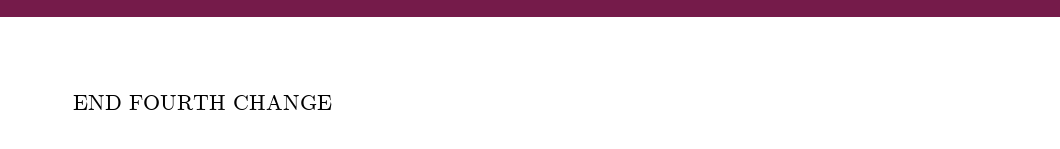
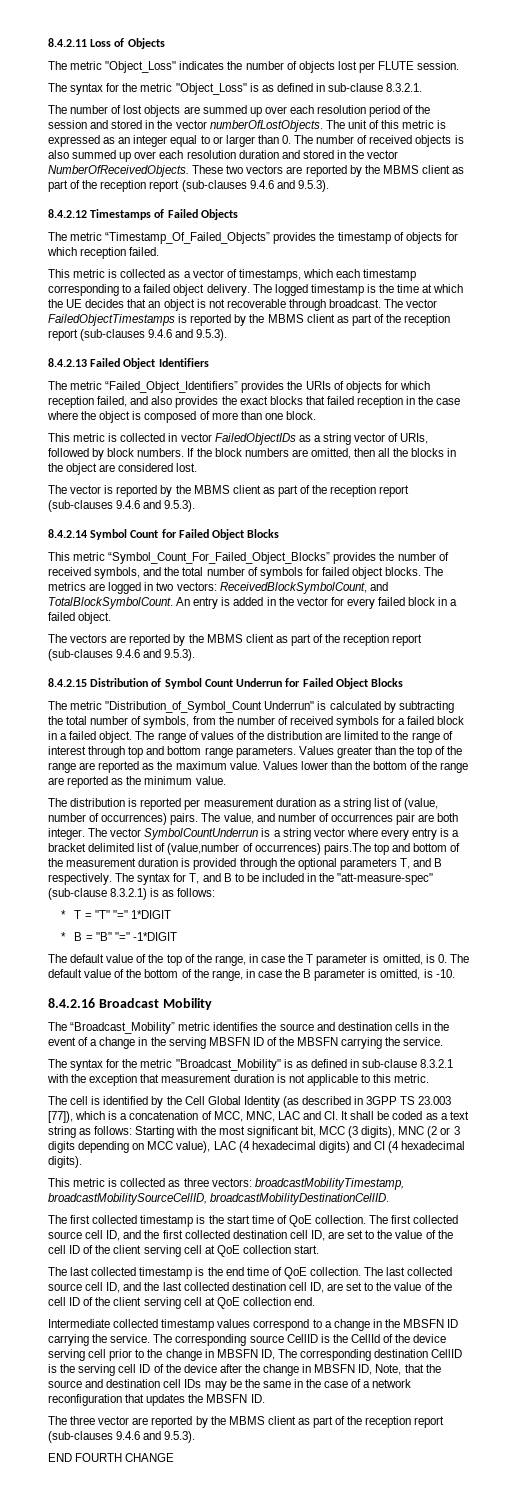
+ 8.4.2.11 Loss of Objects
+ The metric "Object_Loss" indicates the number of objects lost per FLUTE session.
+ The syntax for the metric "Object_Loss" is as defined in sub-clause 8.3.2.1.
+ The number of lost objects are summed up over each resolution period of the session and stored in the vector numberOfLostObjects. The unit of this metric is expressed as an integer equal to or larger than 0. The number of received objects is also summed up over each resolution duration and stored in the vector NumberOfReceivedObjects. These two vectors are reported by the MBMS client as part of the reception report (sub-clauses 9.4.6 and 9.5.3).
+ 8.4.2.12 Timestamps of Failed Objects
+ The metric “Timestamp_Of_Failed_Objects” provides the timestamp of objects for which reception failed.
+ This metric is collected as a vector of timestamps, which each timestamp corresponding to a failed object delivery. The logged timestamp is the time at which the UE decides that an object is not recoverable through broadcast. The vector FailedObjectTimestamps is reported by the MBMS client as part of the reception report (sub-clauses 9.4.6 and 9.5.3).
+ 8.4.2.13 Failed Object Identifiers
+ The metric “Failed_Object_Identifiers” provides the URIs of objects for which reception failed, and also provides the exact blocks that failed reception in the case where the object is composed of more than one block.
+ This metric is collected in vector FailedObjectIDs as a string vector of URIs, followed by block numbers. If the block numbers are omitted, then all the blocks in the object are considered lost.
+ The vector is reported by the MBMS client as part of the reception report (sub-clauses 9.4.6 and 9.5.3).
+ 8.4.2.14 Symbol Count for Failed Object Blocks
+ This metric “Symbol_Count_For_Failed_Object_Blocks” provides the number of received symbols, and the total number of symbols for failed object blocks. The metrics are logged in two vectors: ReceivedBlockSymbolCount, and TotalBlockSymbolCount. An entry is added in the vector for every failed block in a failed object.
+ The vectors are reported by the MBMS client as part of the reception report (sub-clauses 9.4.6 and 9.5.3).
+ 8.4.2.15 Distribution of Symbol Count Underrun for Failed Object Blocks
+ The metric "Distribution_of_Symbol_Count Underrun" is calculated by subtracting the total number of symbols, from the number of received symbols for a failed block in a failed object. The range of values of the distribution are limited to the range of interest through top and bottom range parameters. Values greater than the top of the range are reported as the maximum value. Values lower than the bottom of the range are reported as the minimum value.
+ The distribution is reported per measurement duration as a string list of (value, number of occurrences) pairs. The value, and number of occurrences pair are both integer. The vector SymbolCountUnderrun is a string vector where every entry is a bracket delimited list of (value,number of occurrences) pairs.The top and bottom of the measurement duration is provided through the optional parameters T, and B respectively. The syntax for T, and B to be included in the "att-measure-spec" (sub-clause 8.3.2.1) is as follows:
+ * T = "T" "=" 1*DIGIT
+ * B = "B" "=" -1*DIGIT
+ The default value of the top of the range, in case the T parameter is omitted, is 0. The default value of the bottom of the range, in case the B parameter is omitted, is -10.
+ 8.4.2.16 Broadcast Mobility
+ The “Broadcast_Mobility” metric identifies the source and destination cells in the event of a change in the serving MBSFN ID of the MBSFN carrying the service.
+ The syntax for the metric "Broadcast_Mobility" is as defined in sub-clause 8.3.2.1 with the exception that measurement duration is not applicable to this metric.
+ The cell is identified by the Cell Global Identity (as described in 3GPP TS 23.003 [77]), which is a concatenation of MCC, MNC, LAC and CI. It shall be coded as a text string as follows: Starting with the most significant bit, MCC (3 digits), MNC (2 or 3 digits depending on MCC value), LAC (4 hexadecimal digits) and CI (4 hexadecimal digits).
+ This metric is collected as three vectors: broadcastMobilityTimestamp, broadcastMobilitySourceCellID, broadcastMobilityDestinationCellID.
+ The first collected timestamp is the start time of QoE collection. The first collected source cell ID, and the first collected destination cell ID, are set to the value of the cell ID of the client serving cell at QoE collection start.
+ The last collected timestamp is the end time of QoE collection. The last collected source cell ID, and the last collected destination cell ID, are set to the value of the cell ID of the client serving cell at QoE collection end.
+ Intermediate collected timestamp values correspond to a change in the MBSFN ID carrying the service. The corresponding source CellID is the CellId of the device serving cell prior to the change in MBSFN ID, The corresponding destination CellID is the serving cell ID of the device after the change in MBSFN ID, Note, that the source and destination cell IDs may be the same in the case of a network reconfiguration that updates the MBSFN ID.
+ The three vector are reported by the MBMS client as part of the reception report (sub-clauses 9.4.6 and 9.5.3).

